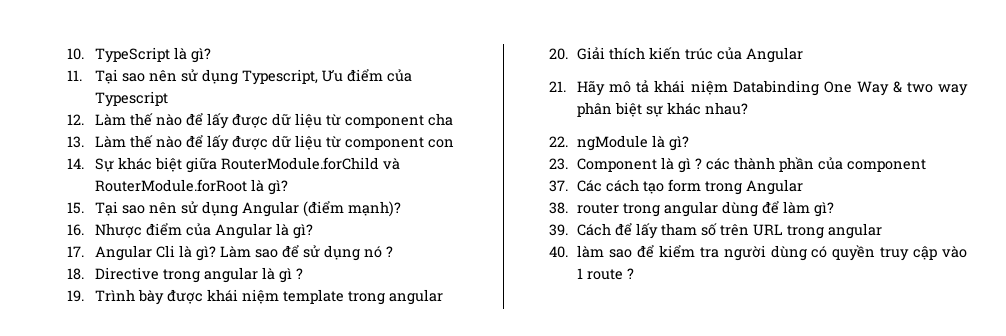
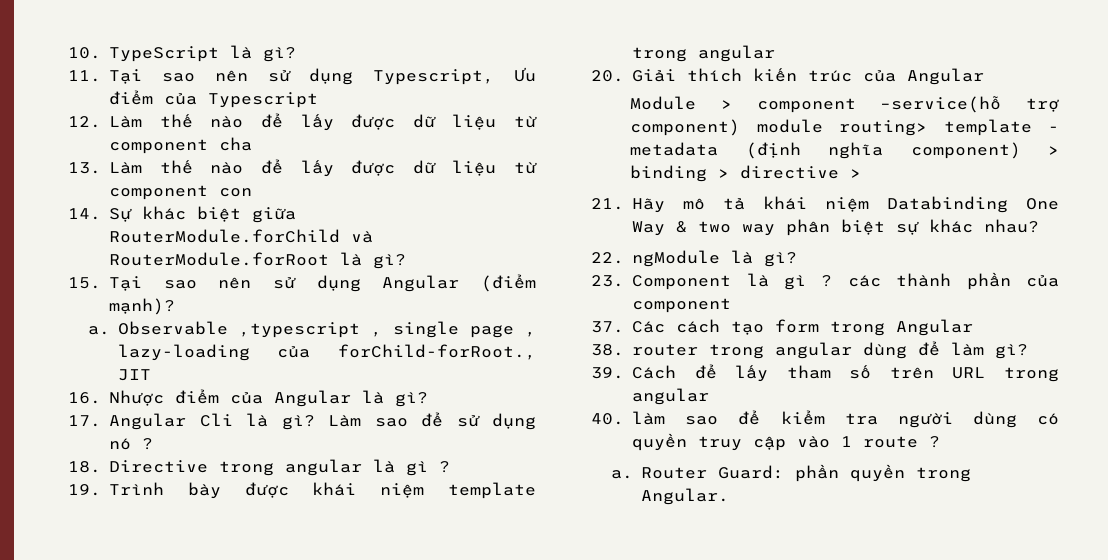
+ a. Observable ,typescript , single page , lazy-loading của forChild-forRoot., JIT
+ Module > component –service(hỗ trợ component) module routing> template - metadata (định nghĩa component) > binding > directive >
+ a. Router Guard: phần quyền trong Angular.

